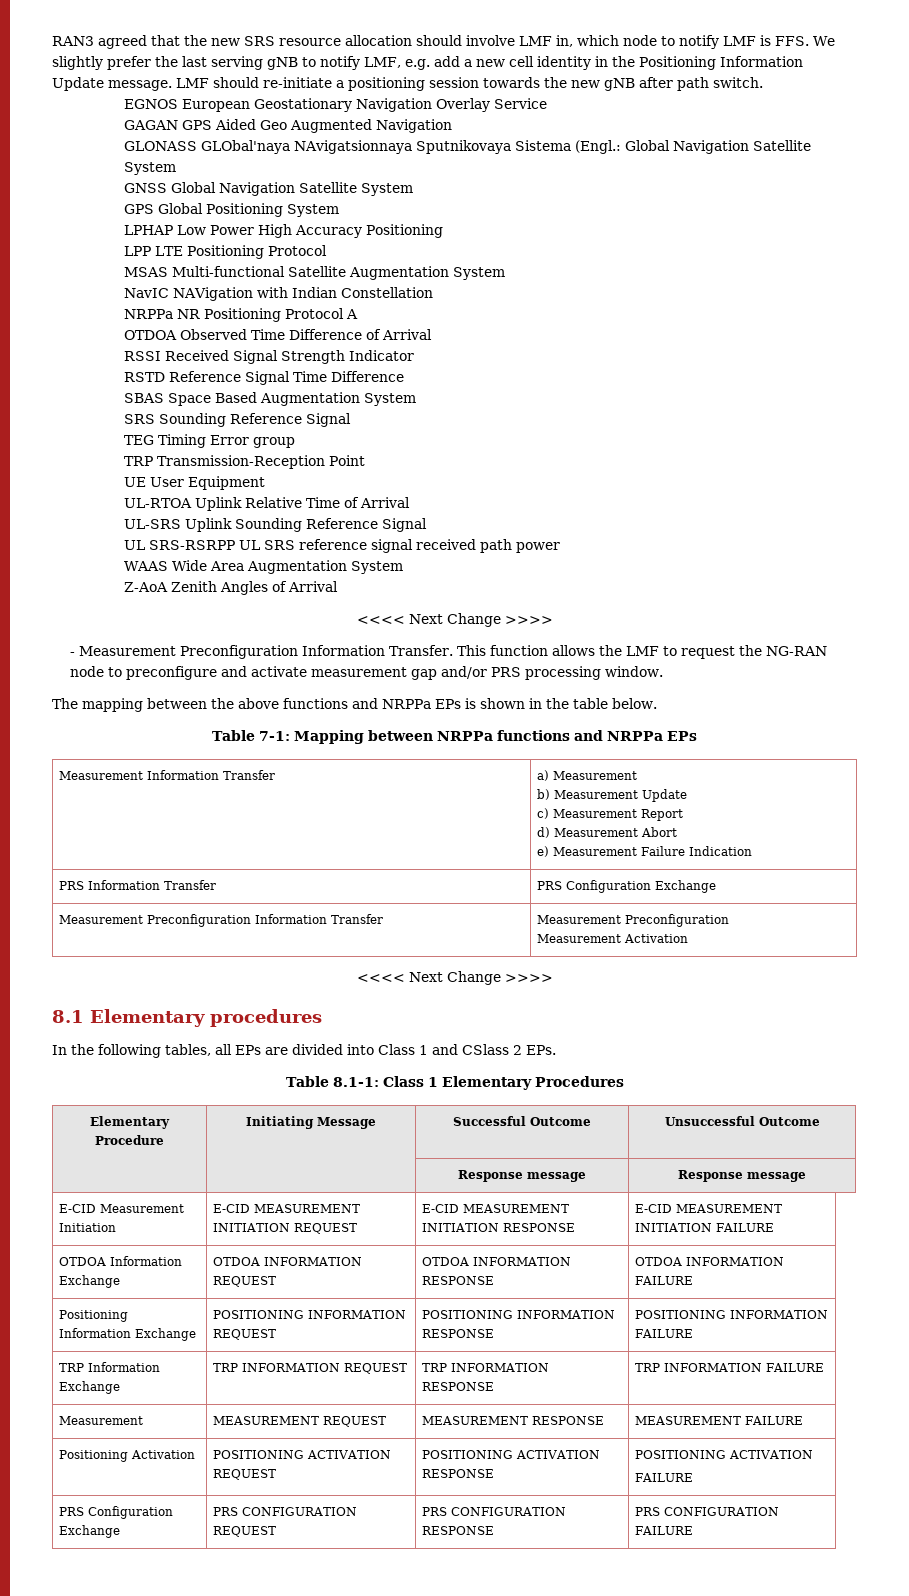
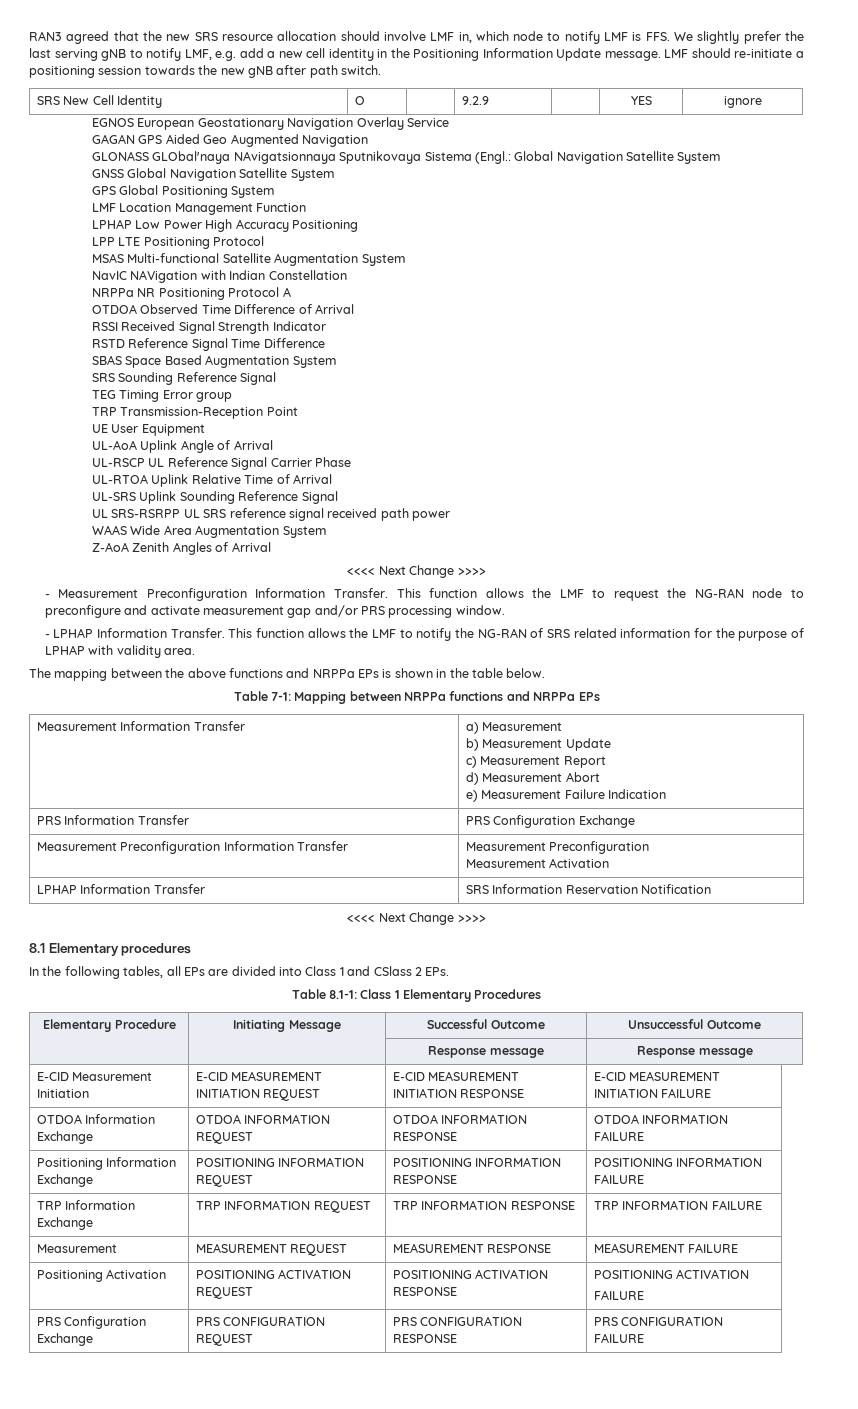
+ SRS New Cell Identity | O | | 9.2.9 | | YES | ignore
+ LMF Location Management Function
+ UL-AoA Uplink Angle of Arrival
+ UL-RSCP UL Reference Signal Carrier Phase
+ - LPHAP Information Transfer. This function allows the LMF to notify the NG-RAN of SRS related information for the purpose of LPHAP with validity area.
+ LPHAP Information Transfer | SRS Information Reservation Notification

